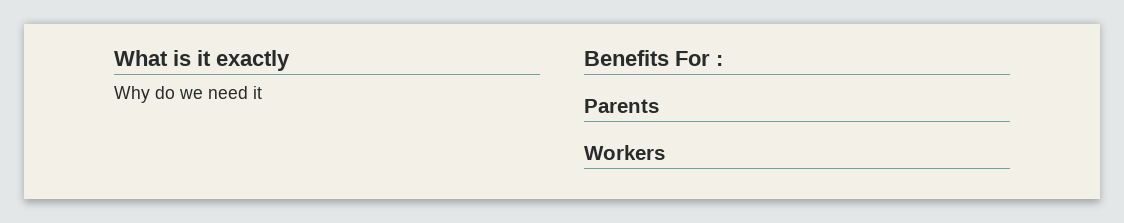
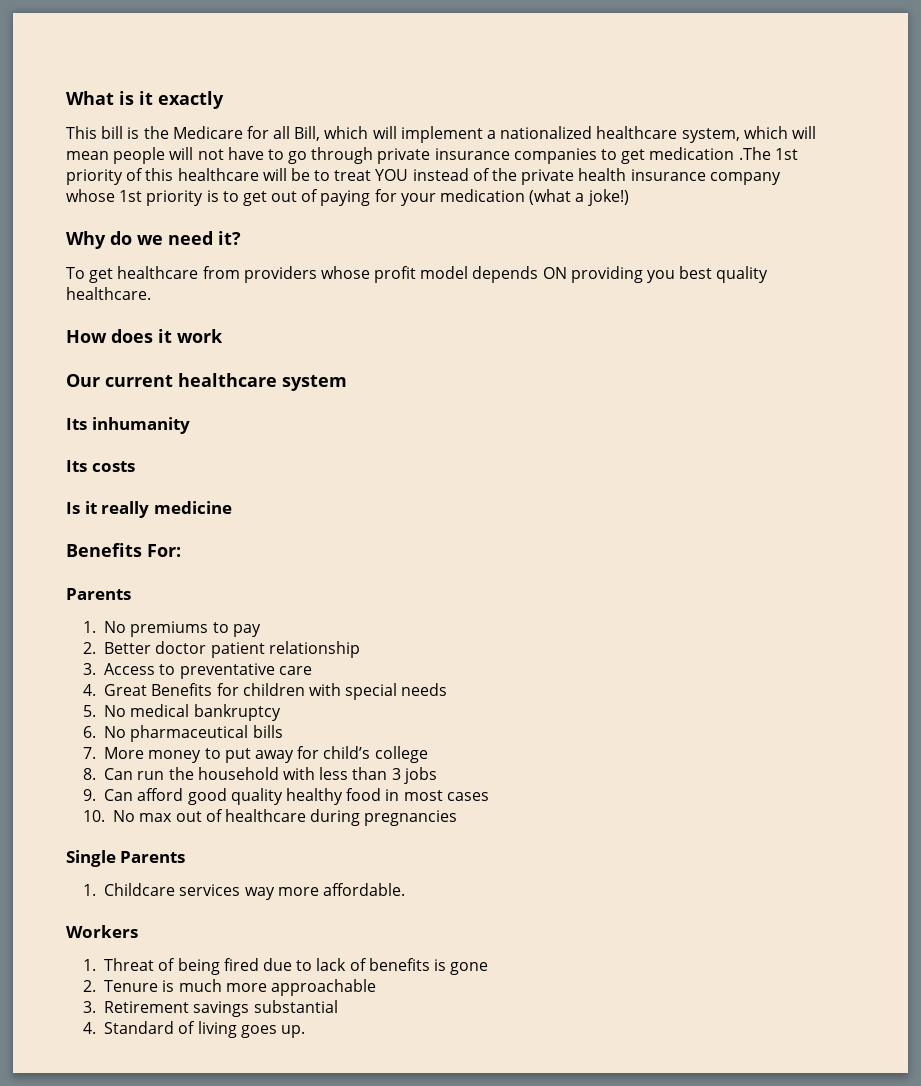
- Why do we need it
- Benefits For :
+ This bill is the Medicare for all Bill, which will implement a nationalized healthcare system, which will mean people will not have to go through private insurance companies to get medication .The 1st priority of this healthcare will be to treat YOU instead of the private health insurance company whose 1st priority is to get out of paying for your medication (what a joke!)
+ Why do we need it?
+ To get healthcare from providers whose profit model depends ON providing you best quality healthcare.
+ How does it work
+ Our current healthcare system
+ Its inhumanity
+ Its costs
+ Is it really medicine
+ Benefits For:
  Parents
+ 1. No premiums to pay
+ 2. Better doctor patient relationship
+ 3. Access to preventative care
+ 4. Great Benefits for children with special needs
+ 5. No medical bankruptcy
+ 6. No pharmaceutical bills
+ 7. More money to put away for child’s college
+ 8. Can run the household with less than 3 jobs
+ 9. Can afford good quality healthy food in most cases
+ 10. No max out of healthcare during pregnancies
+ Single Parents
+ 1. Childcare services way more affordable.
  Workers
+ 1. Threat of being fired due to lack of benefits is gone
+ 2. Tenure is much more approachable
+ 3. Retirement savings substantial
+ 4. Standard of living goes up.

